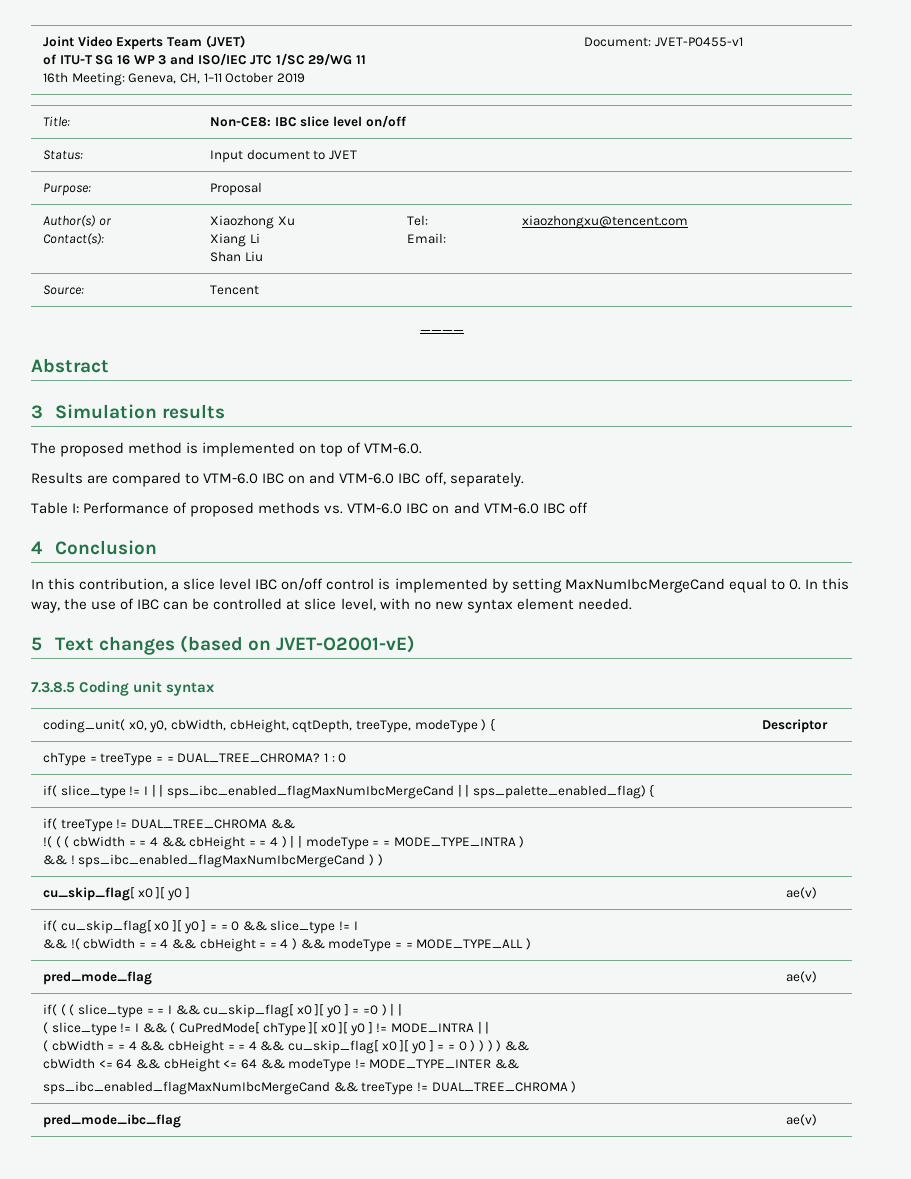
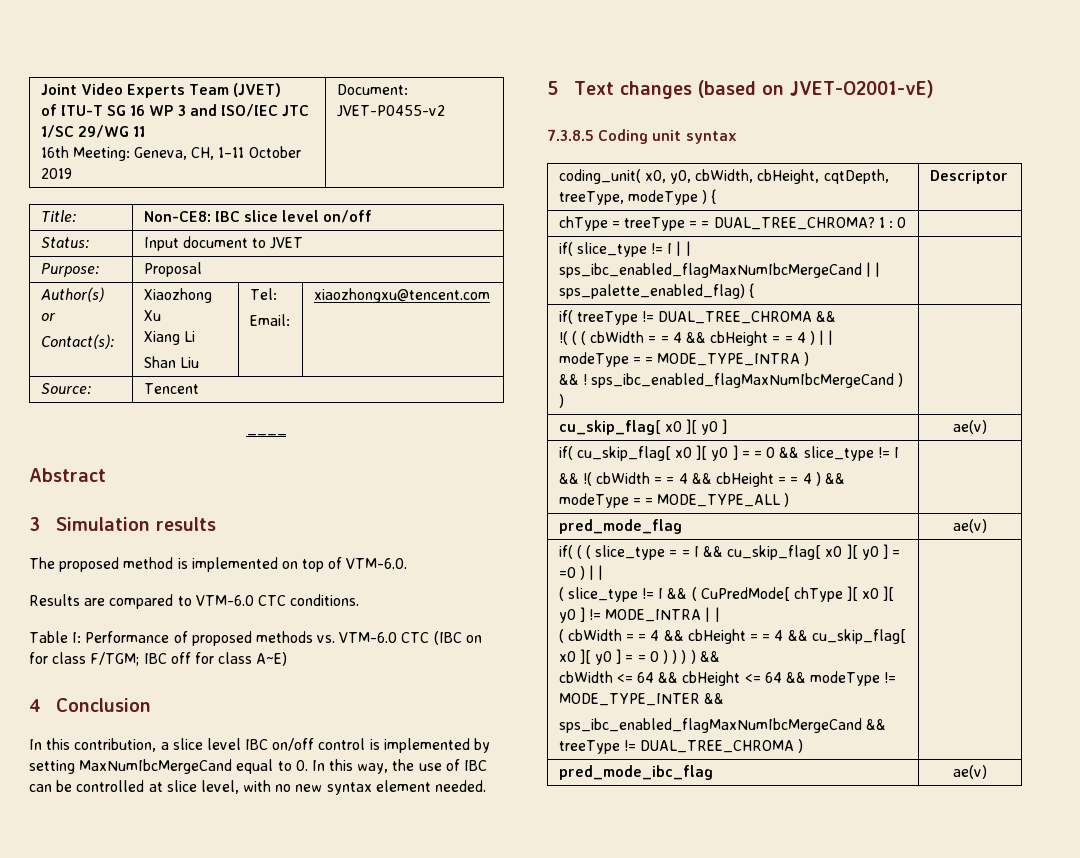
  Joint Video Experts Team (JVET)
  of ITU-T SG 16 WP 3 and ISO/IEC JTC 1/SC 29/WG 11
- 16th Meeting: Geneva, CH, 1–11 October 2019 | Document: JVET-P0455-v1
+ 16th Meeting: Geneva, CH, 1–11 October 2019 | Document: JVET-P0455-v2
- Results are compared to VTM-6.0 IBC on and VTM-6.0 IBC off, separately.
+ Results are compared to VTM-6.0 CTC conditions.
- Table I: Performance of proposed methods vs. VTM-6.0 IBC on and VTM-6.0 IBC off
+ Table I: Performance of proposed methods vs. VTM-6.0 CTC (IBC on for class F/TGM; IBC off for class A~E)

